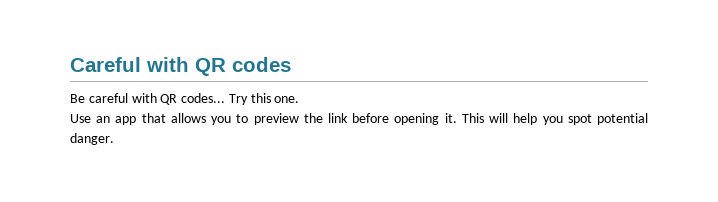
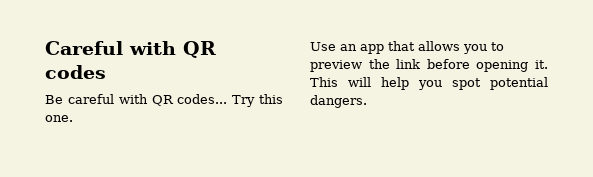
- This will help you spot potential danger.
+ This will help you spot potential dangers.

